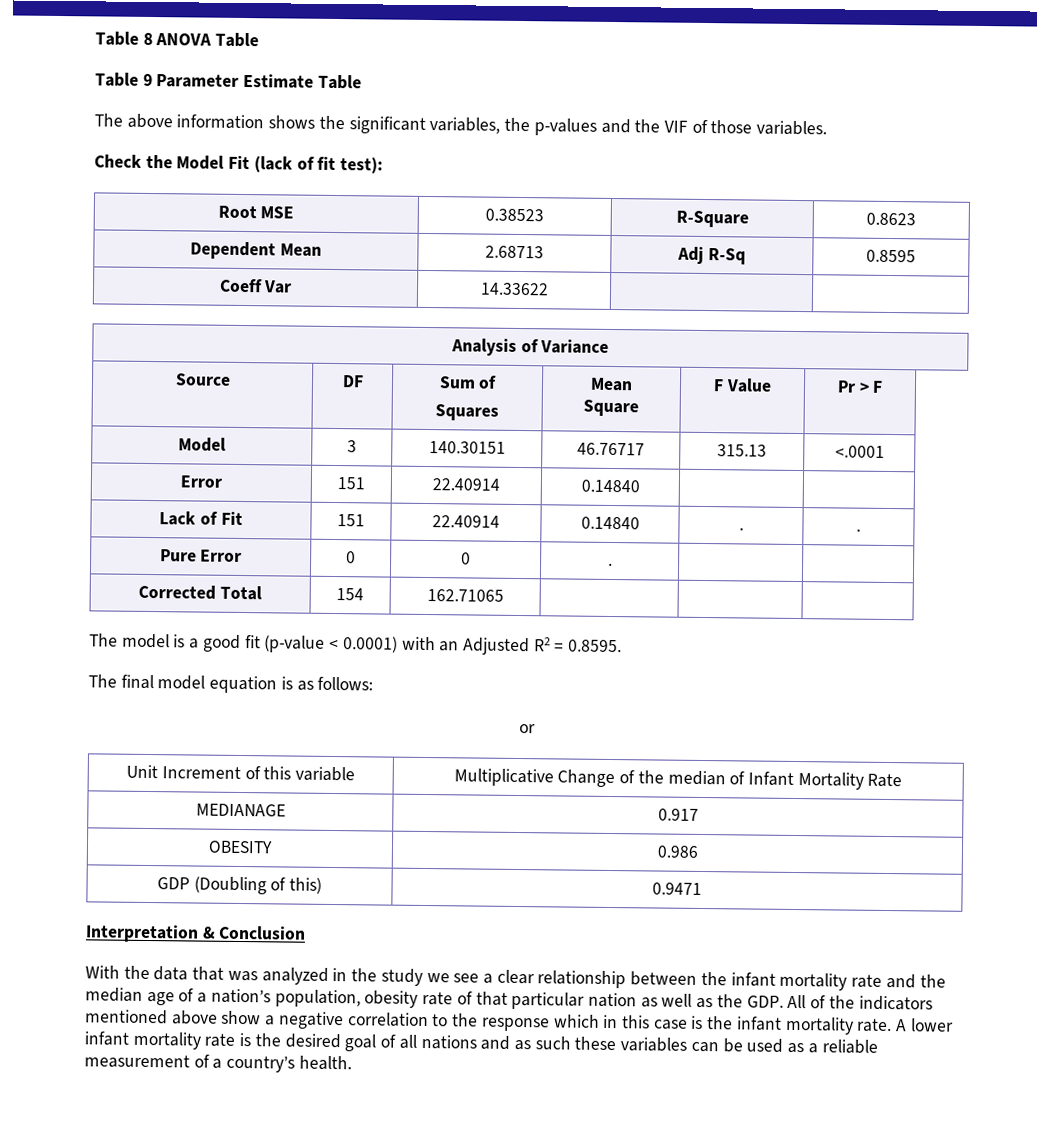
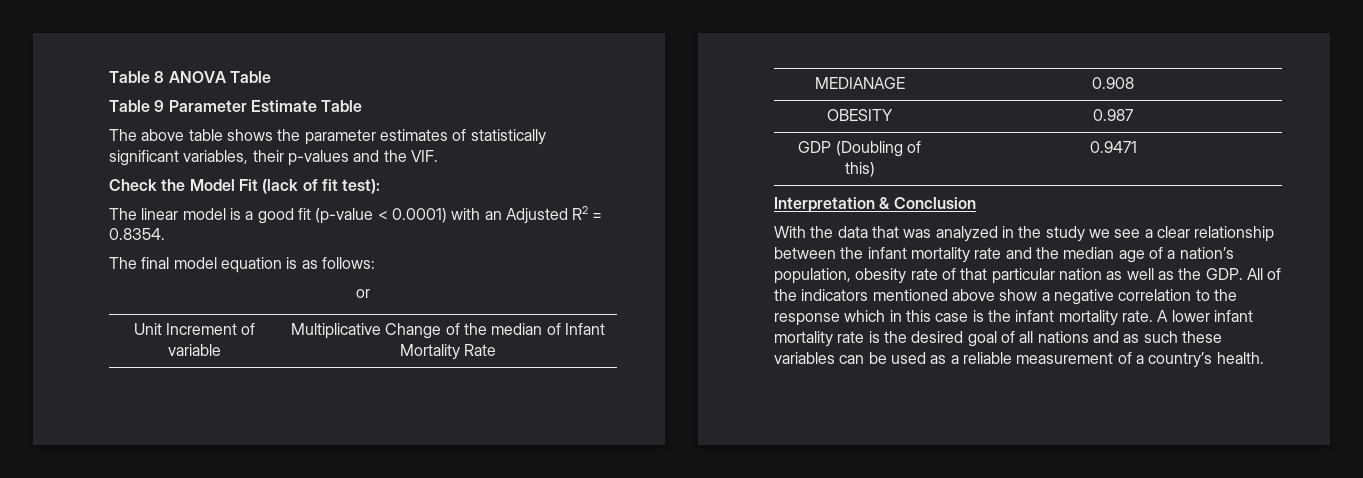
- The above information shows the significant variables, the p-values and the VIF of those variables.
+ The above table shows the parameter estimates of statistically significant variables, their p-values and the VIF.
- Root MSE | 0.38523 | R-Square | 0.8623
- Dependent Mean | 2.68713 | Adj R-Sq | 0.8595
- Coeff Var | 14.33622 | |
- Analysis of Variance
- Source | DF | Sum of
- Squares | Mean
- Square | F Value | Pr > F
- Model | 3 | 140.30151 | 46.76717 | 315.13 | <.0001
- Error | 151 | 22.40914 | 0.14840 | |
- Lack of Fit | 151 | 22.40914 | 0.14840 | . | .
- Pure Error | 0 | 0 | . | |
- Corrected Total | 154 | 162.71065 | | |
- The model is a good fit (p-value < 0.0001) with an Adjusted R2 = 0.8595.
+ The linear model is a good fit (p-value < 0.0001) with an Adjusted R2 = 0.8354.
- Unit Increment of this variable | Multiplicative Change of the median of Infant Mortality Rate
+ Unit Increment of variable | Multiplicative Change of the median of Infant Mortality Rate
- MEDIANAGE | 0.917
+ MEDIANAGE | 0.908
- OBESITY | 0.986
+ OBESITY | 0.987

